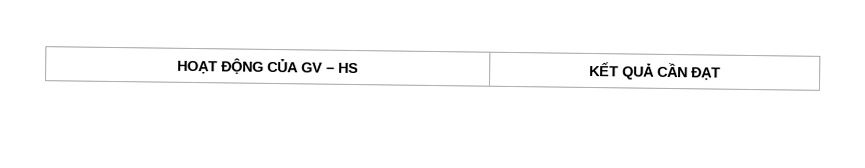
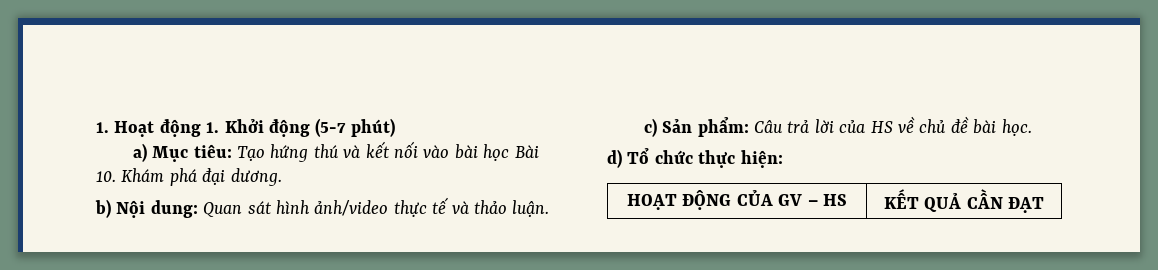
+ 1. Hoạt động 1. Khởi động (5-7 phút)
+ a) Mục tiêu: Tạo hứng thú và kết nối vào bài học Bài 10. Khám phá đại dương.
+ b) Nội dung: Quan sát hình ảnh/video thực tế và thảo luận.
+ c) Sản phẩm: Câu trả lời của HS về chủ đề bài học.
+ d) Tổ chức thực hiện:

